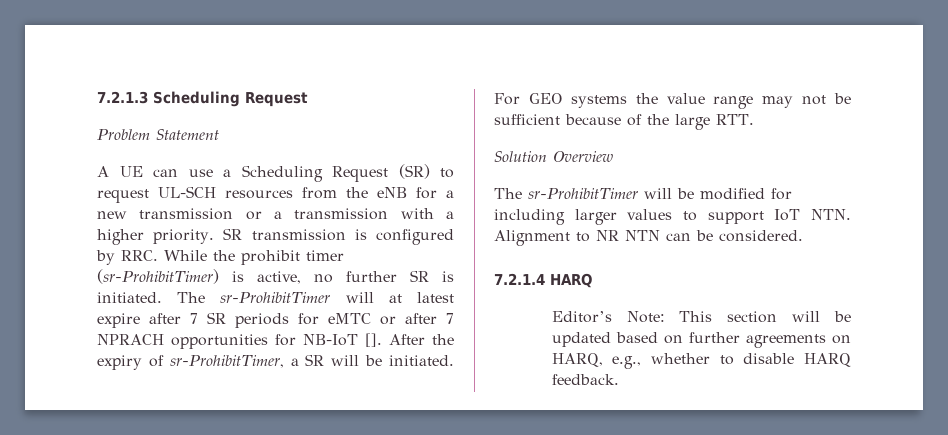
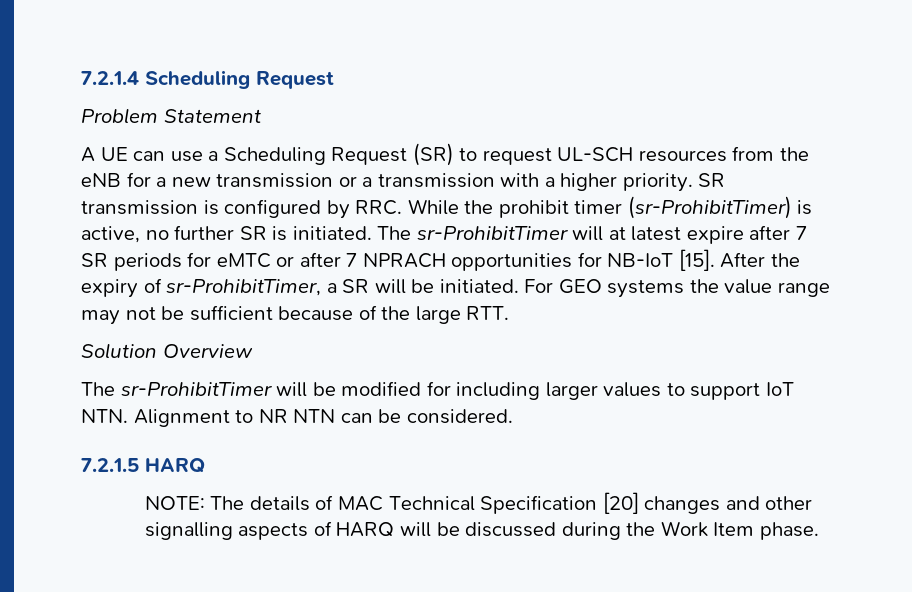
- 7.2.1.3 Scheduling Request
+ 7.2.1.4 Scheduling Request
- The sr-ProhibitTimer will at latest expire after 7 SR periods for eMTC or after 7 NPRACH opportunities for NB-IoT [].
+ The sr-ProhibitTimer will at latest expire after 7 SR periods for eMTC or after 7 NPRACH opportunities for NB-IoT [15].
- 7.2.1.4 HARQ
+ 7.2.1.5 HARQ
- Editor’s Note: This section will be updated based on further agreements on HARQ, e.g., whether to disable HARQ feedback.
+ NOTE: The details of MAC Technical Specification [20] changes and other signalling aspects of HARQ will be discussed during the Work Item phase.

